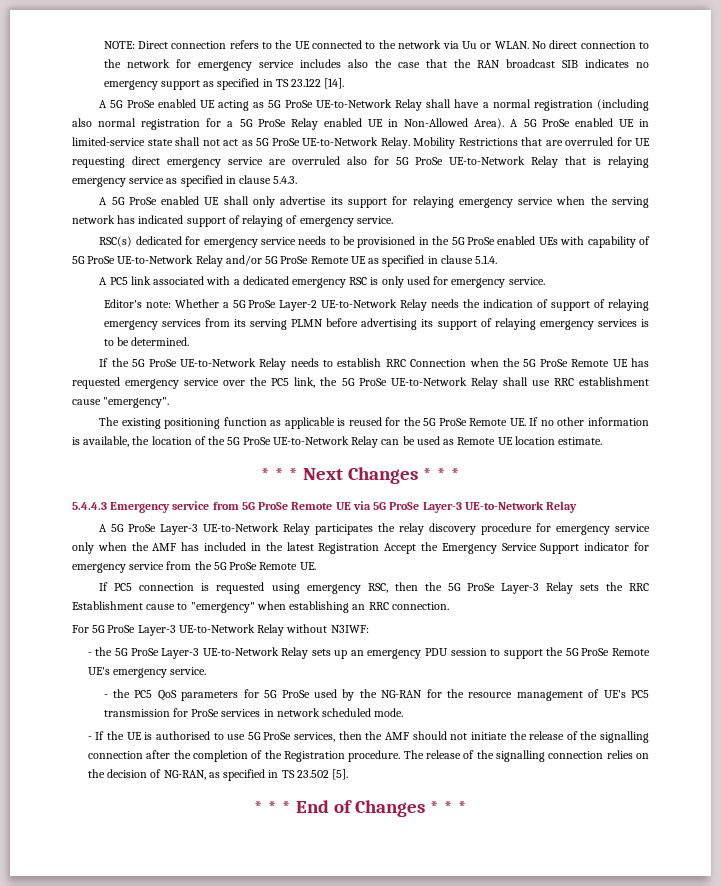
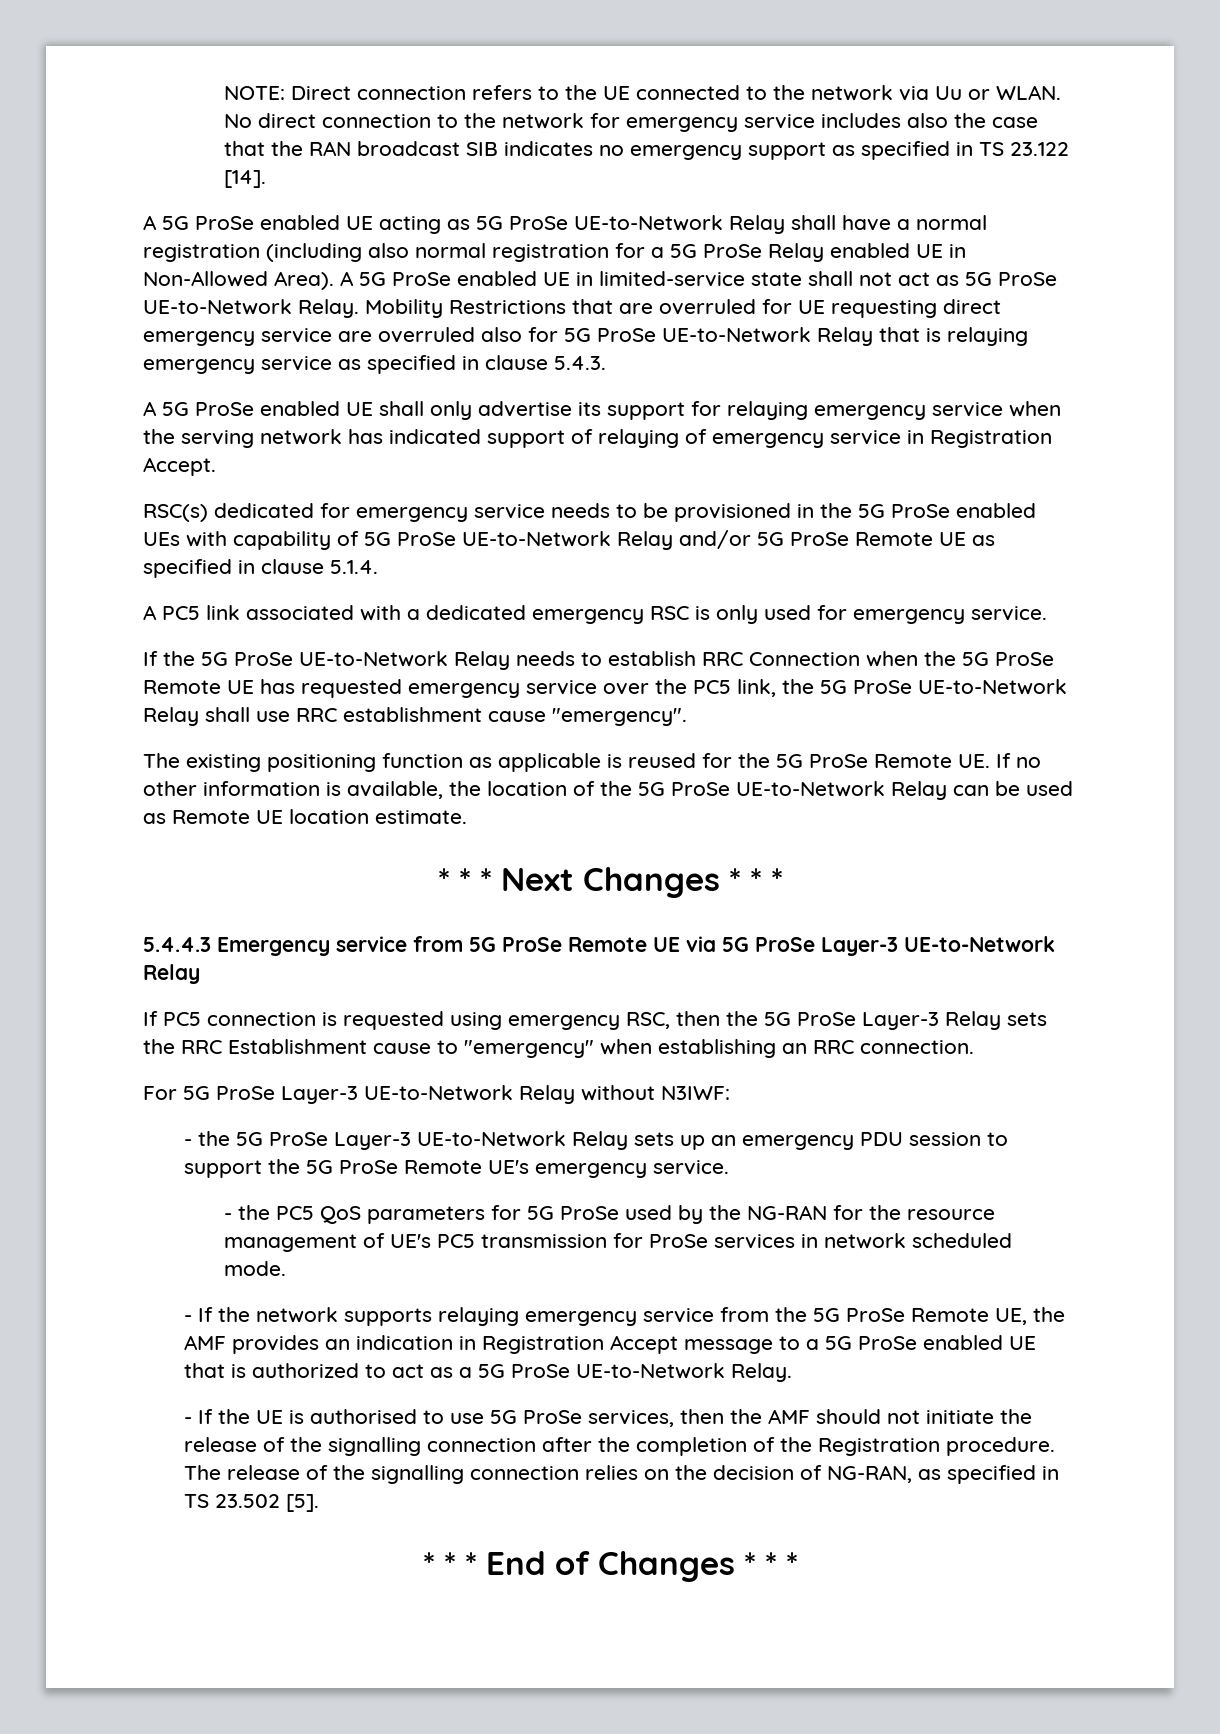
- A 5G ProSe enabled UE shall only advertise its support for relaying emergency service when the serving network has indicated support of relaying of emergency service.
+ A 5G ProSe enabled UE shall only advertise its support for relaying emergency service when the serving network has indicated support of relaying of emergency service in Registration Accept.
- Editor's note: Whether a 5G ProSe Layer-2 UE-to-Network Relay needs the indication of support of relaying emergency services from its serving PLMN before advertising its support of relaying emergency services is to be determined.
- A 5G ProSe Layer-3 UE-to-Network Relay participates the relay discovery procedure for emergency service only when the AMF has included in the latest Registration Accept the Emergency Service Support indicator for emergency service from the 5G ProSe Remote UE.
+ - If the network supports relaying emergency service from the 5G ProSe Remote UE, the AMF provides an indication in Registration Accept message to a 5G ProSe enabled UE that is authorized to act as a 5G ProSe UE-to-Network Relay.

